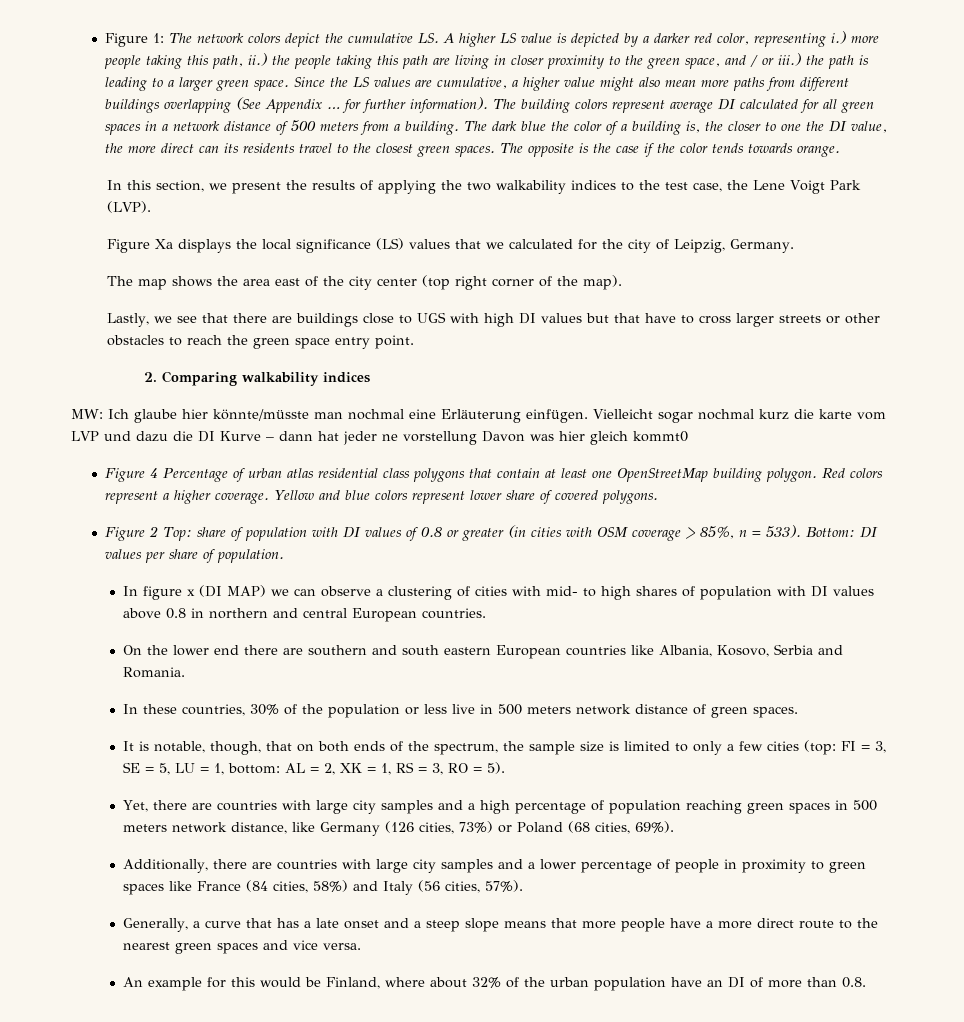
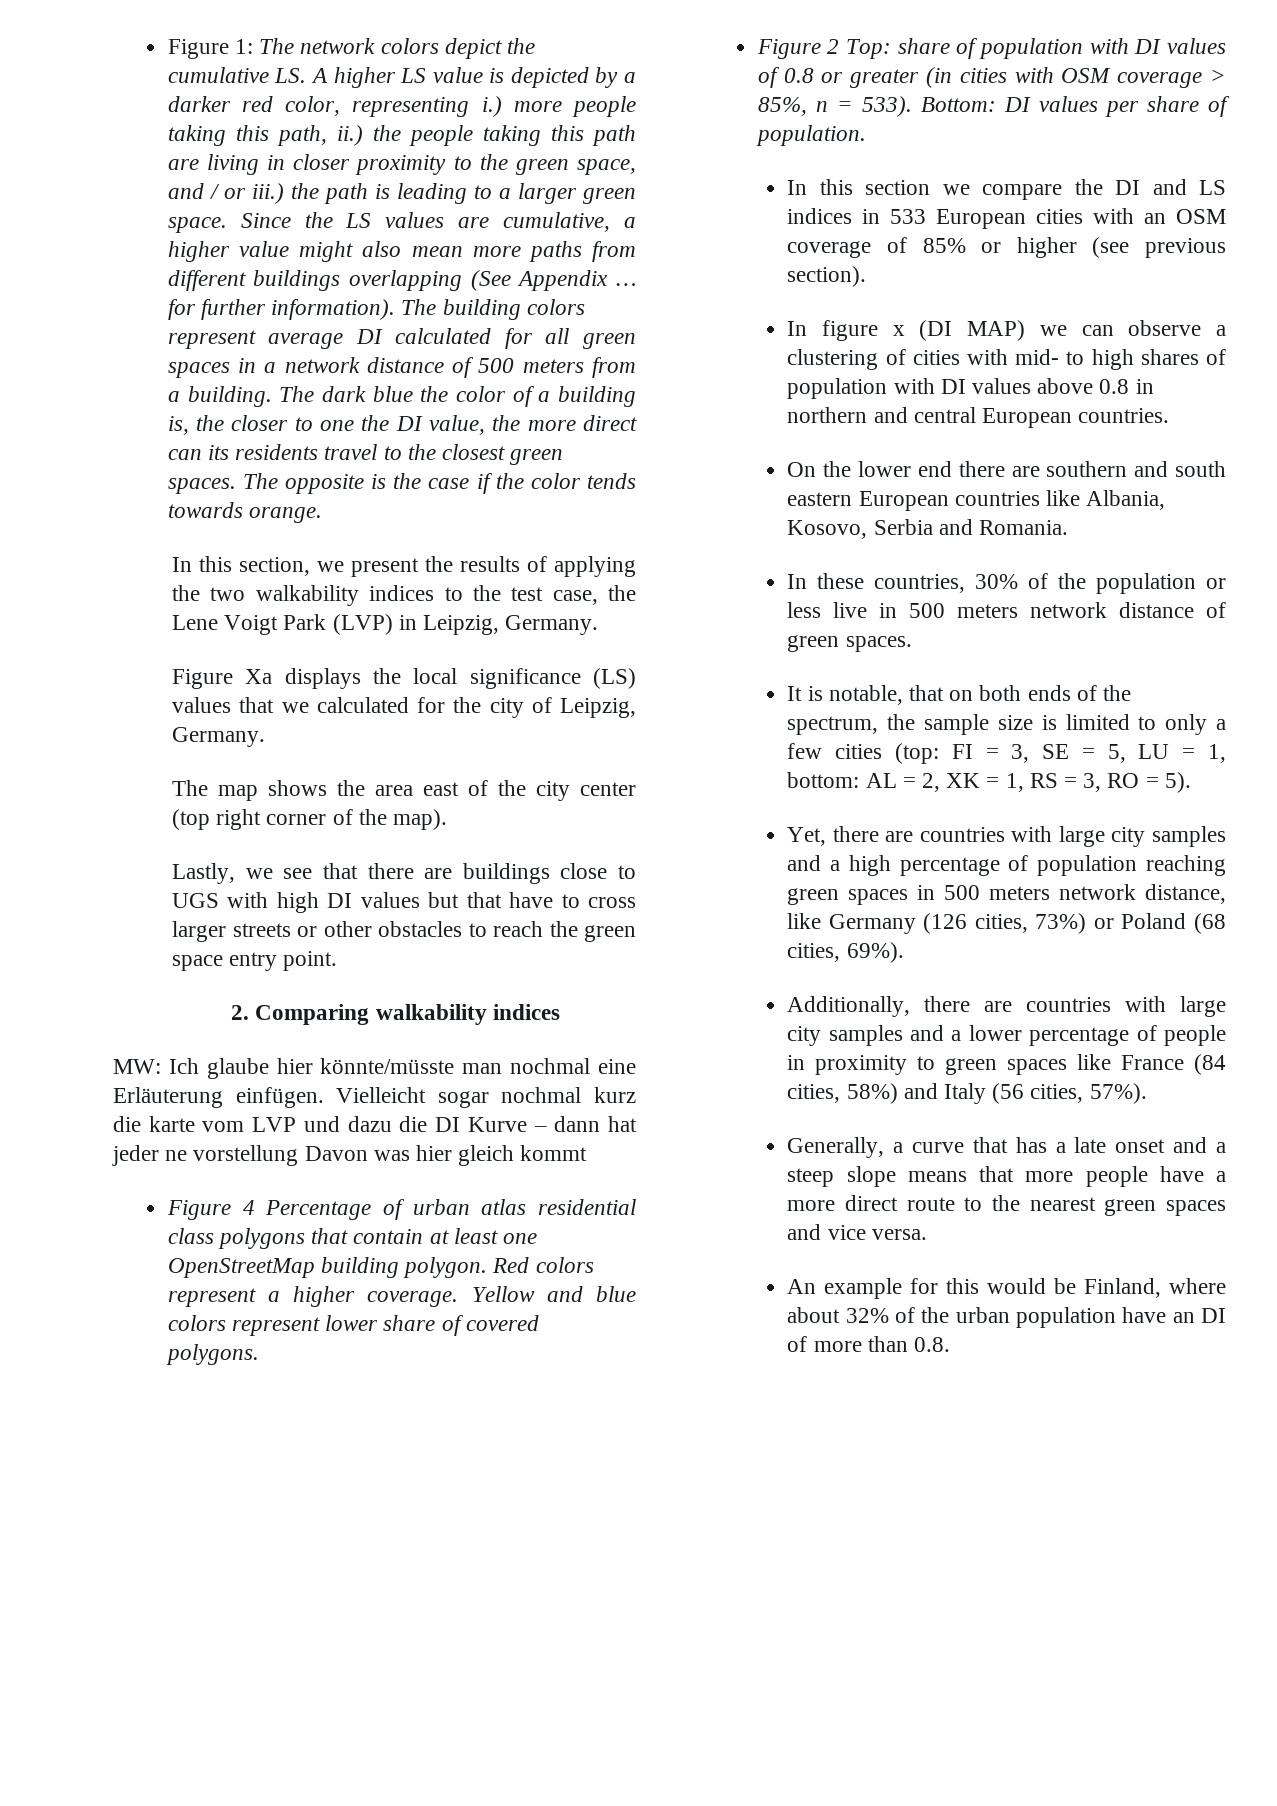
- In this section, we present the results of applying the two walkability indices to the test case, the Lene Voigt Park (LVP).
+ In this section, we present the results of applying the two walkability indices to the test case, the Lene Voigt Park (LVP) in Leipzig, Germany.
- Vielleicht sogar nochmal kurz die karte vom LVP und dazu die DI Kurve – dann hat jeder ne vorstellung Davon was hier gleich kommt0
+ Vielleicht sogar nochmal kurz die karte vom LVP und dazu die DI Kurve – dann hat jeder ne vorstellung Davon was hier gleich kommt
+ In this section we compare the DI and LS indices in 533 European cities with an OSM coverage of 85% or higher (see previous section).
- It is notable, though, that on both ends of the spectrum, the sample size is limited to only a few cities (top: FI = 3, SE = 5, LU = 1, bottom: AL = 2, XK = 1, RS = 3, RO = 5).
+ It is notable, that on both ends of the spectrum, the sample size is limited to only a few cities (top: FI = 3, SE = 5, LU = 1, bottom: AL = 2, XK = 1, RS = 3, RO = 5).

